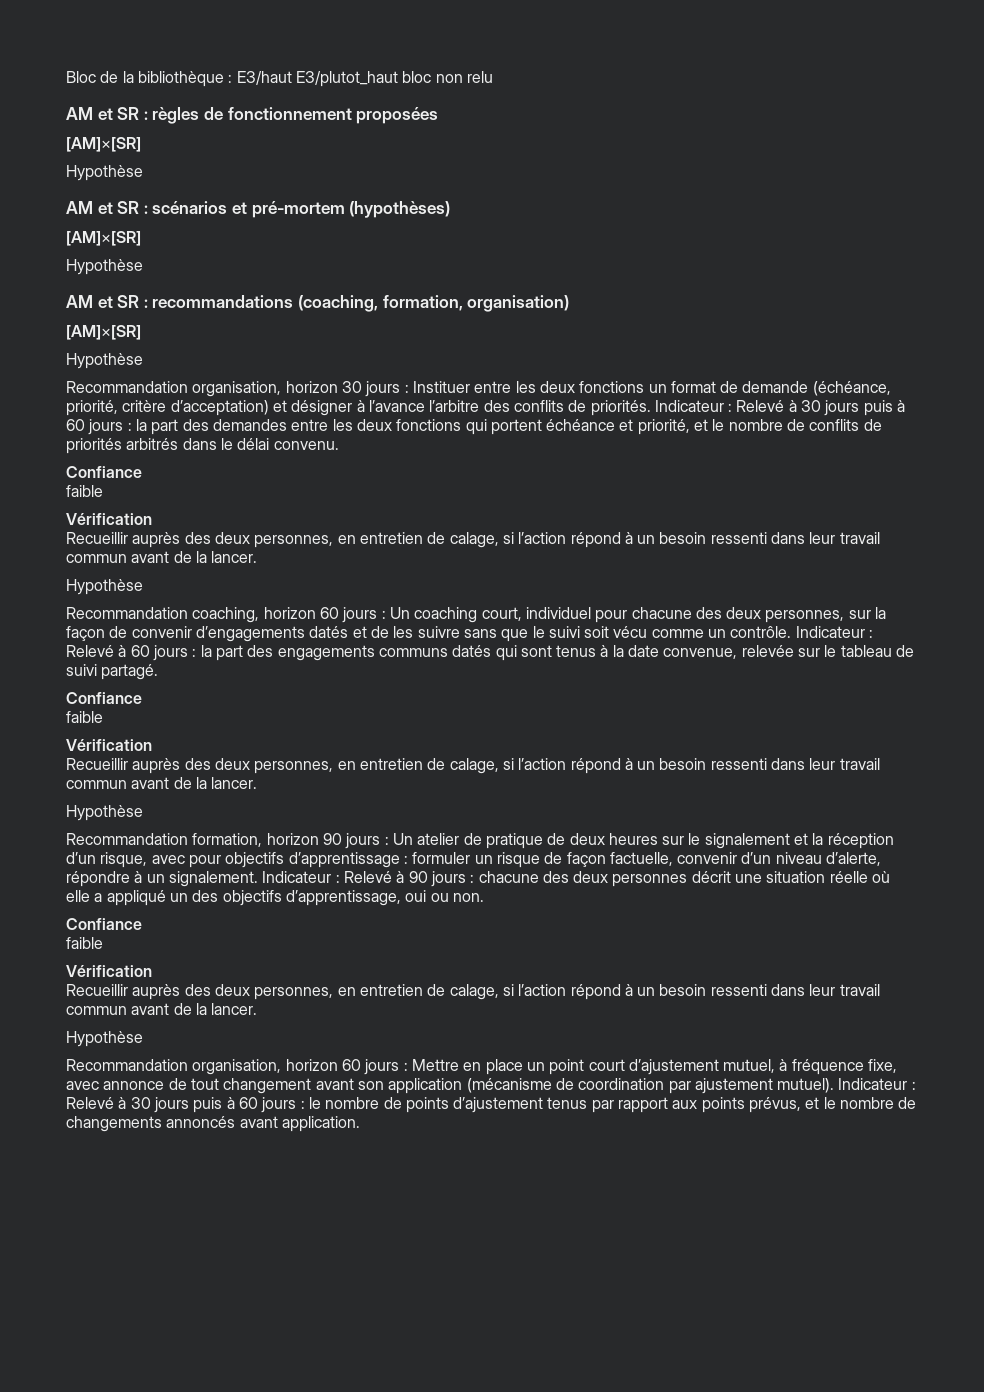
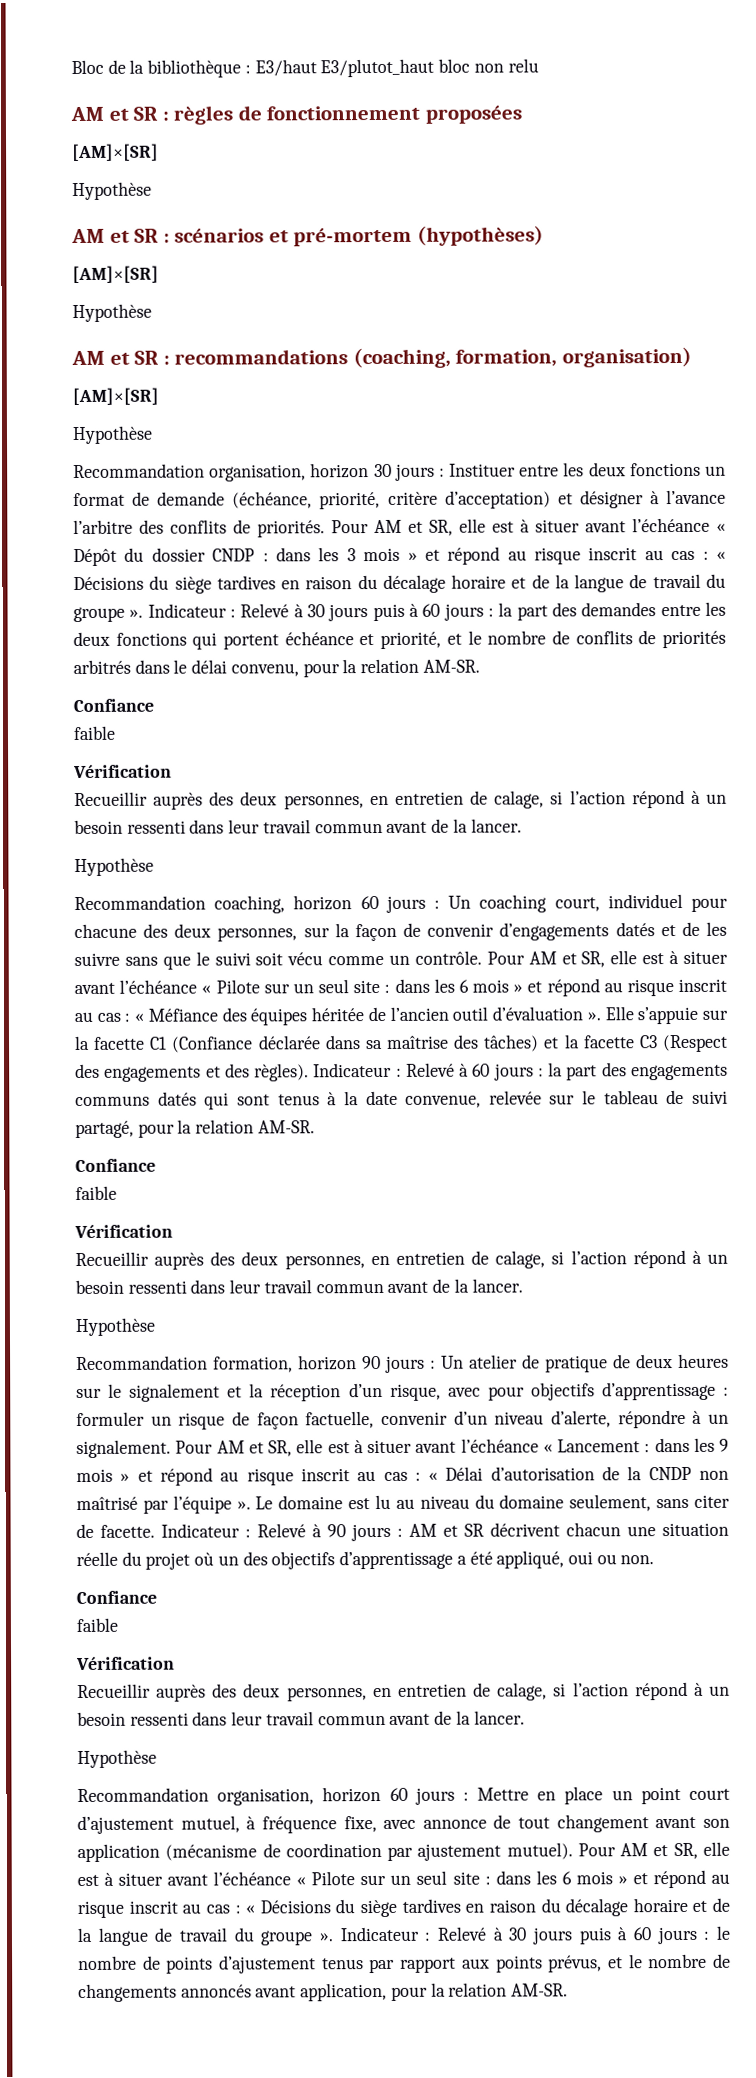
+ Pour AM et SR, elle est à situer avant l’échéance « Dépôt du dossier CNDP : dans les 3 mois » et répond au risque inscrit au cas : « Décisions du siège tardives en raison du décalage horaire et de la langue de travail du groupe ».
- Indicateur : Relevé à 30 jours puis à 60 jours : la part des demandes entre les deux fonctions qui portent échéance et priorité, et le nombre de conflits de priorités arbitrés dans le délai convenu.
+ Indicateur : Relevé à 30 jours puis à 60 jours : la part des demandes entre les deux fonctions qui portent échéance et priorité, et le nombre de conflits de priorités arbitrés dans le délai convenu, pour la relation AM-SR.
+ Pour AM et SR, elle est à situer avant l’échéance « Pilote sur un seul site : dans les 6 mois » et répond au risque inscrit au cas : « Méfiance des équipes héritée de l’ancien outil d’évaluation ». Elle s’appuie sur la facette C1 (Confiance déclarée dans sa maîtrise des tâches) et la facette C3 (Respect des engagements et des règles).
- Indicateur : Relevé à 60 jours : la part des engagements communs datés qui sont tenus à la date convenue, relevée sur le tableau de suivi partagé.
+ Indicateur : Relevé à 60 jours : la part des engagements communs datés qui sont tenus à la date convenue, relevée sur le tableau de suivi partagé, pour la relation AM-SR.
+ Pour AM et SR, elle est à situer avant l’échéance « Lancement : dans les 9 mois » et répond au risque inscrit au cas : « Délai d’autorisation de la CNDP non maîtrisé par l’équipe ». Le domaine est lu au niveau du domaine seulement, sans citer de facette.
- Indicateur : Relevé à 90 jours : chacune des deux personnes décrit une situation réelle où elle a appliqué un des objectifs d’apprentissage, oui ou non.
+ Indicateur : Relevé à 90 jours : AM et SR décrivent chacun une situation réelle du projet où un des objectifs d’apprentissage a été appliqué, oui ou non.
+ Pour AM et SR, elle est à situer avant l’échéance « Pilote sur un seul site : dans les 6 mois » et répond au risque inscrit au cas : « Décisions du siège tardives en raison du décalage horaire et de la langue de travail du groupe ».
- Indicateur : Relevé à 30 jours puis à 60 jours : le nombre de points d’ajustement tenus par rapport aux points prévus, et le nombre de changements annoncés avant application.
+ Indicateur : Relevé à 30 jours puis à 60 jours : le nombre de points d’ajustement tenus par rapport aux points prévus, et le nombre de changements annoncés avant application, pour la relation AM-SR.

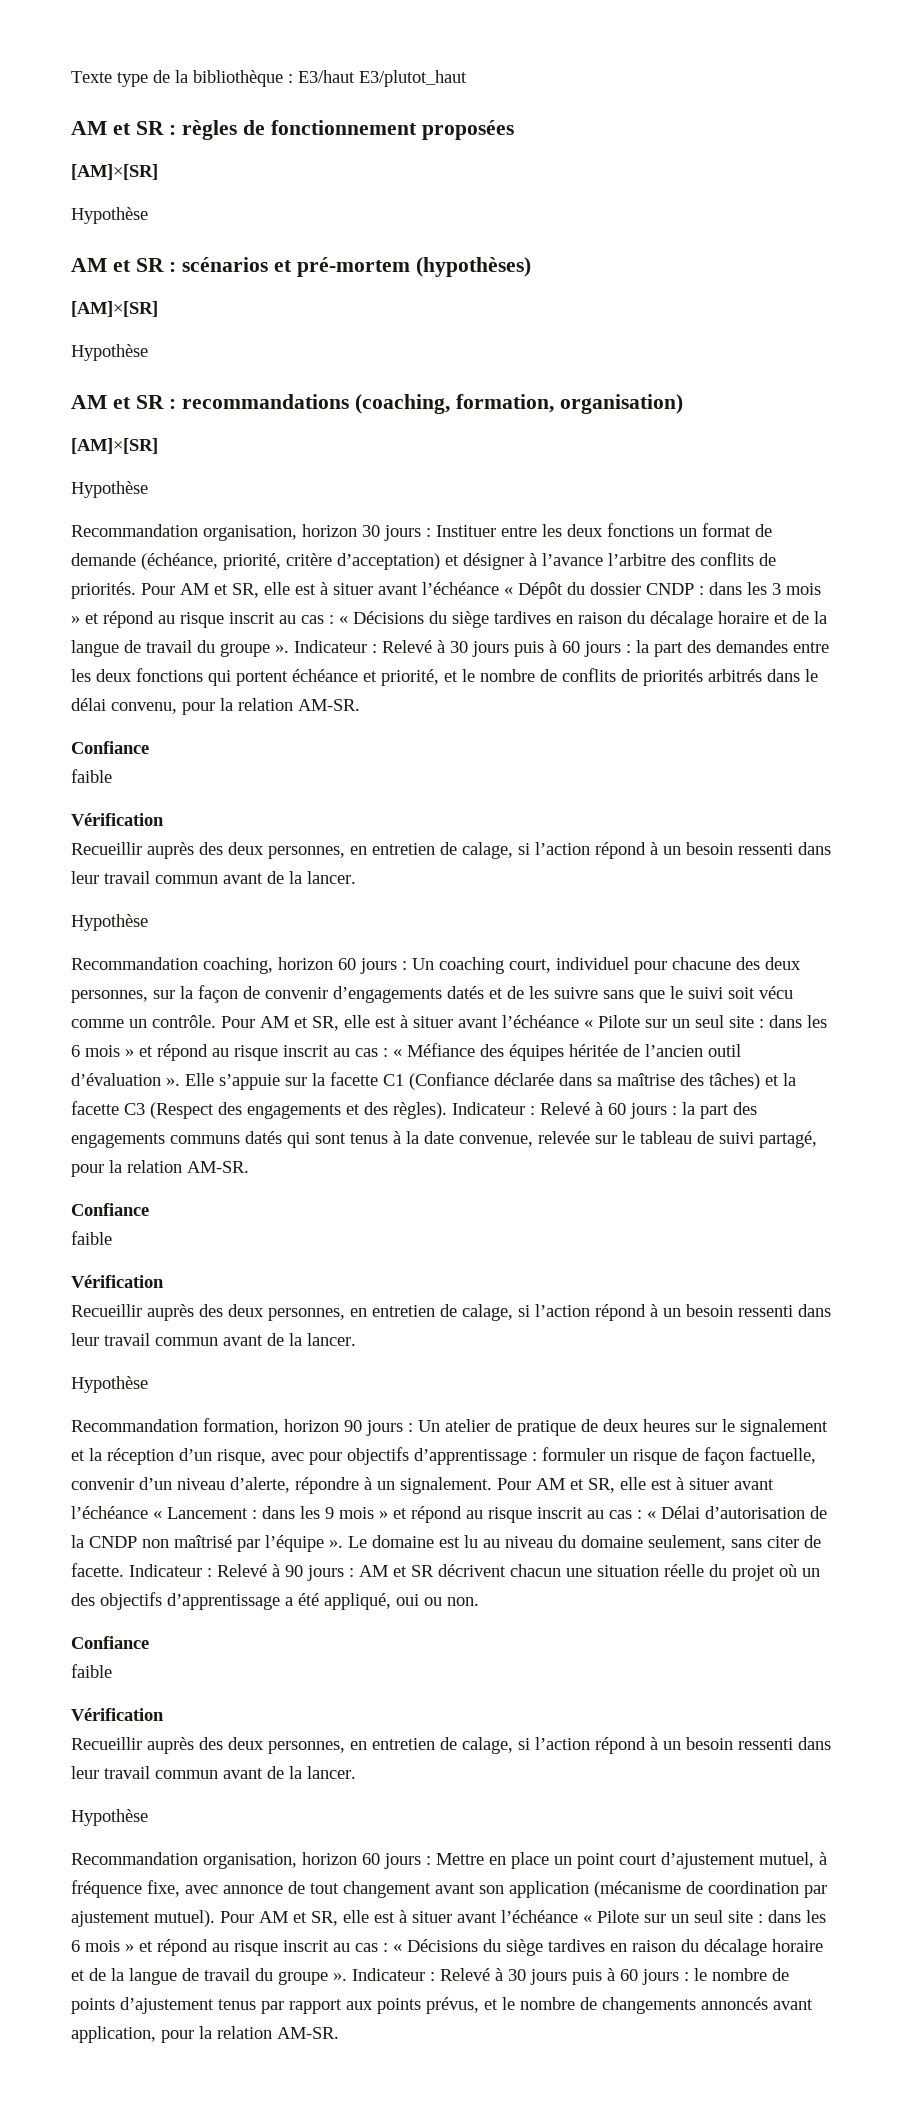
- Bloc de la bibliothèque : E3/haut E3/plutot_haut bloc non relu
+ Texte type de la bibliothèque : E3/haut E3/plutot_haut

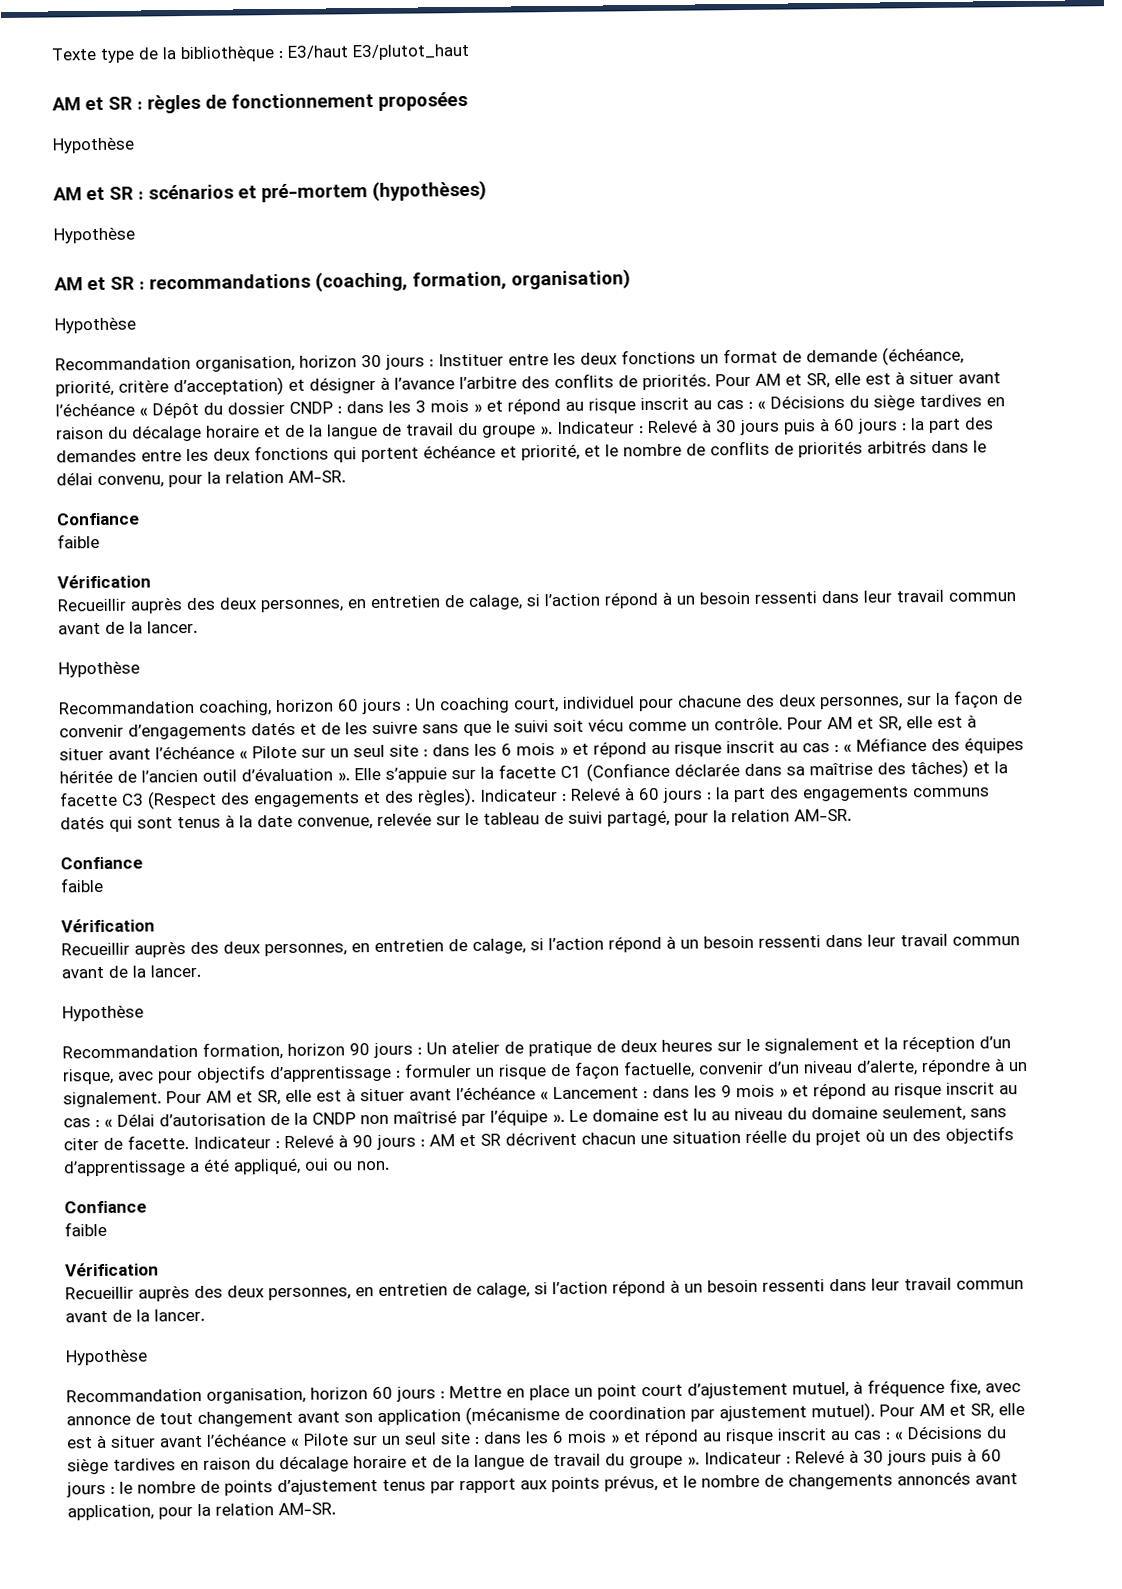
  AM et SR : règles de fonctionnement proposées
- [AM]×[SR]
  AM et SR : scénarios et pré-mortem (hypothèses)
- [AM]×[SR]
  AM et SR : recommandations (coaching, formation, organisation)
- [AM]×[SR]

